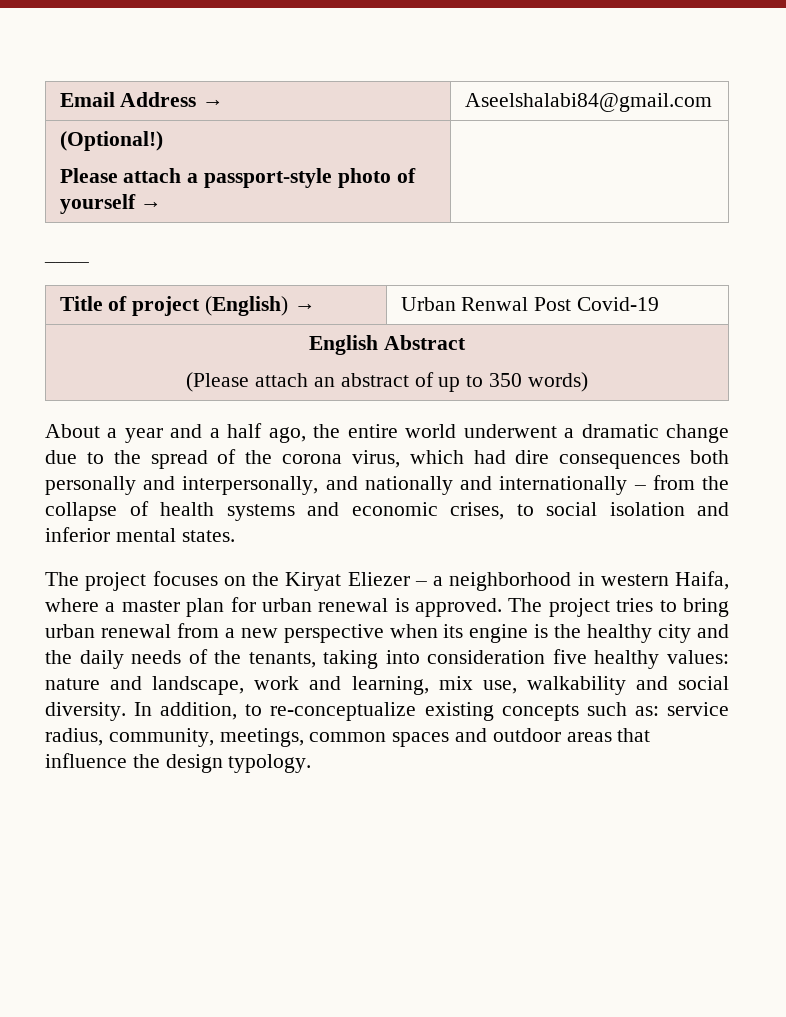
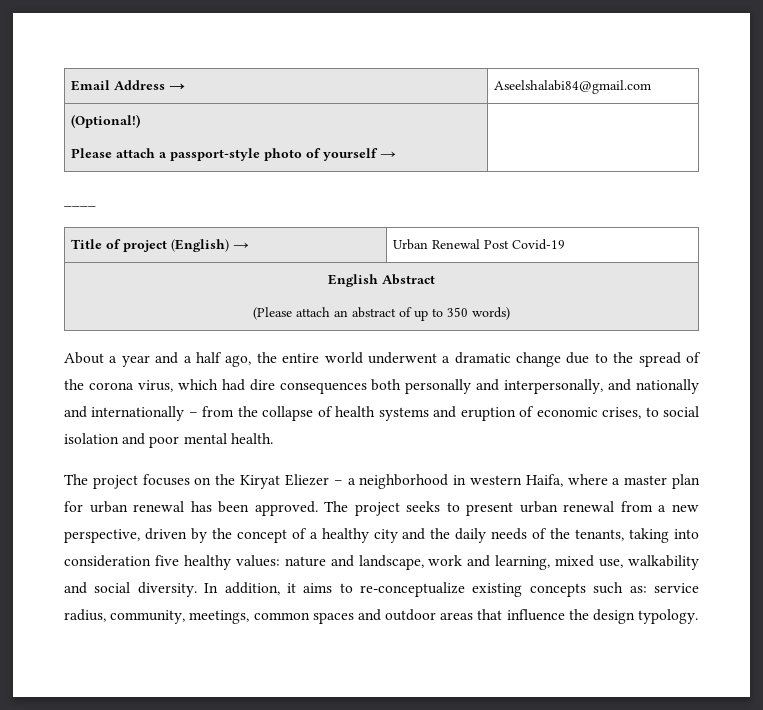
- Title of project (English) → | Urban Renwal Post Covid-19
+ Title of project (English) → | Urban Renewal Post Covid-19
- About a year and a half ago, the entire world underwent a dramatic change due to the spread of the corona virus, which had dire consequences both personally and interpersonally, and nationally and internationally – from the collapse of health systems and economic crises, to social isolation and inferior mental states.
+ About a year and a half ago, the entire world underwent a dramatic change due to the spread of the corona virus, which had dire consequences both personally and interpersonally, and nationally and internationally – from the collapse of health systems and eruption of economic crises, to social isolation and poor mental health.
- The project focuses on the Kiryat Eliezer – a neighborhood in western Haifa, where a master plan for urban renewal is approved.
+ The project focuses on the Kiryat Eliezer – a neighborhood in western Haifa, where a master plan for urban renewal has been approved.
- The project tries to bring urban renewal from a new perspective when its engine is the healthy city and the daily needs of the tenants, taking into consideration five healthy values: nature and landscape, work and learning, mix use, walkability and social diversity.
+ The project seeks to present urban renewal from a new perspective, driven by the concept of a healthy city and the daily needs of the tenants, taking into consideration five healthy values: nature and landscape, work and learning, mixed use, walkability and social diversity.
- In addition, to re-conceptualize existing concepts such as: service radius, community, meetings, common spaces and outdoor areas that influence the design typology.
+ In addition, it aims to re-conceptualize existing concepts such as: service radius, community, meetings, common spaces and outdoor areas that influence the design typology.

